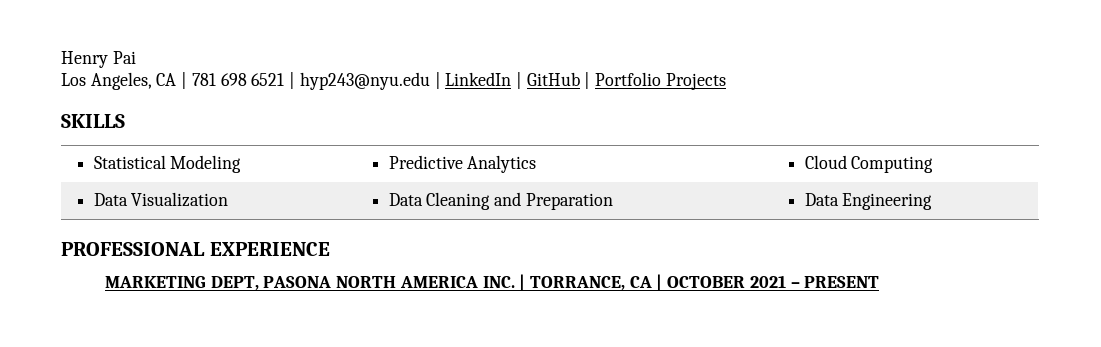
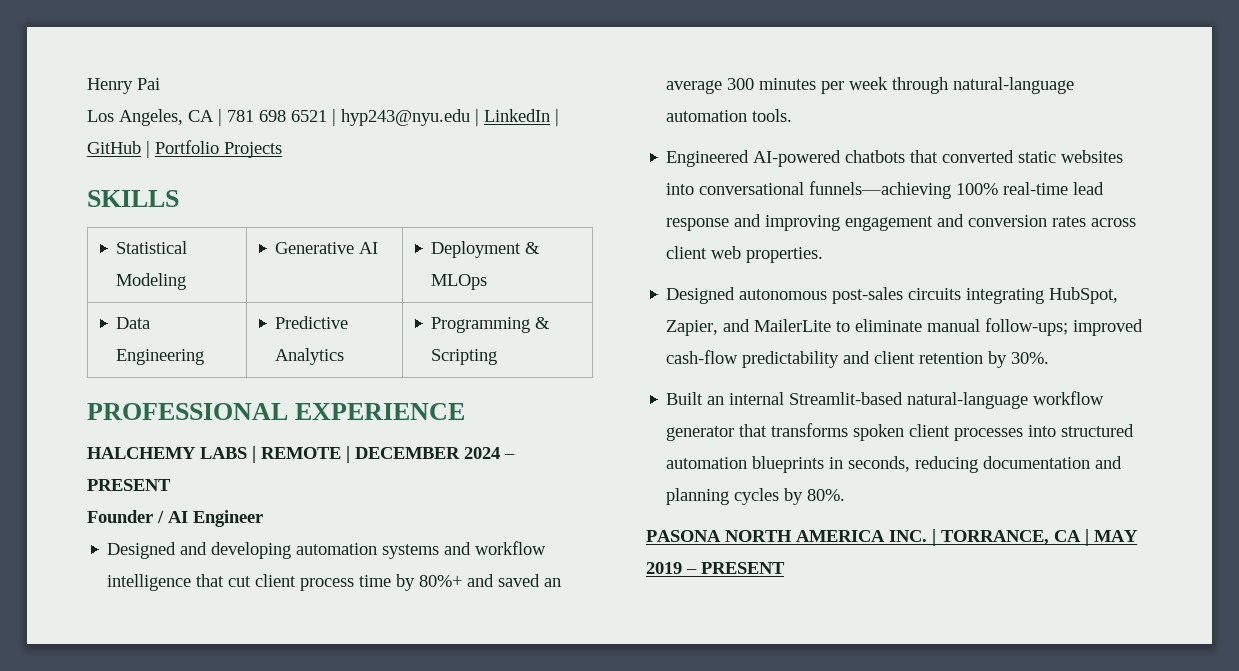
- Statistical Modeling | Predictive Analytics | Cloud Computing
- Data Visualization | Data Cleaning and Preparation | Data Engineering
+ Statistical Modeling | Generative AI | Deployment & MLOps
+ Data Engineering | Predictive Analytics | Programming & Scripting
  PROFESSIONAL EXPERIENCE
- MARKETING DEPT, PASONA NORTH AMERICA INC. | TORRANCE, CA | OCTOBER 2021 – PRESENT
+ HALCHEMY LABS | REMOTE | DECEMBER 2024 – PRESENT
+ Founder / AI Engineer
+ Designed and developing automation systems and workflow intelligence that cut client process time by 80%+ and saved an average 300 minutes per week through natural-language automation tools.
+ Engineered AI-powered chatbots that converted static websites into conversational funnels—achieving 100% real-time lead response and improving engagement and conversion rates across client web properties.
+ Designed autonomous post-sales circuits integrating HubSpot, Zapier, and MailerLite to eliminate manual follow-ups; improved cash-flow predictability and client retention by 30%.
+ Built an internal Streamlit-based natural-language workflow generator that transforms spoken client processes into structured automation blueprints in seconds, reducing documentation and planning cycles by 80%.
+ PASONA NORTH AMERICA INC. | TORRANCE, CA | MAY 2019 – PRESENT

